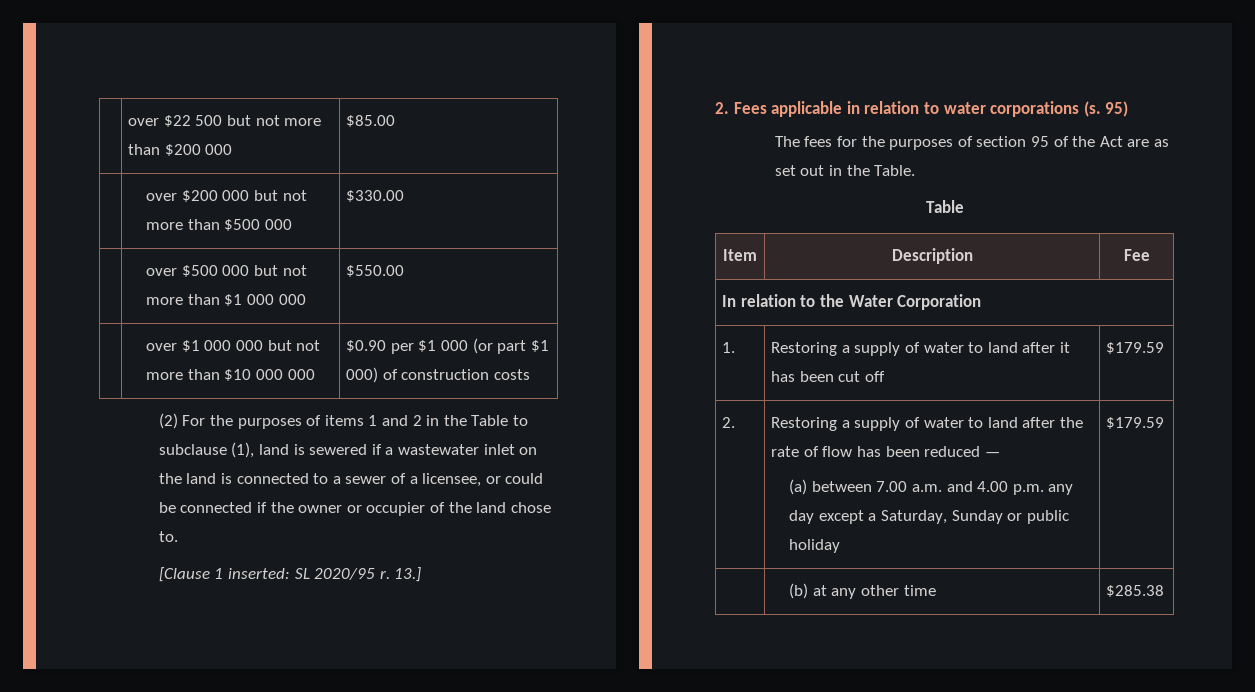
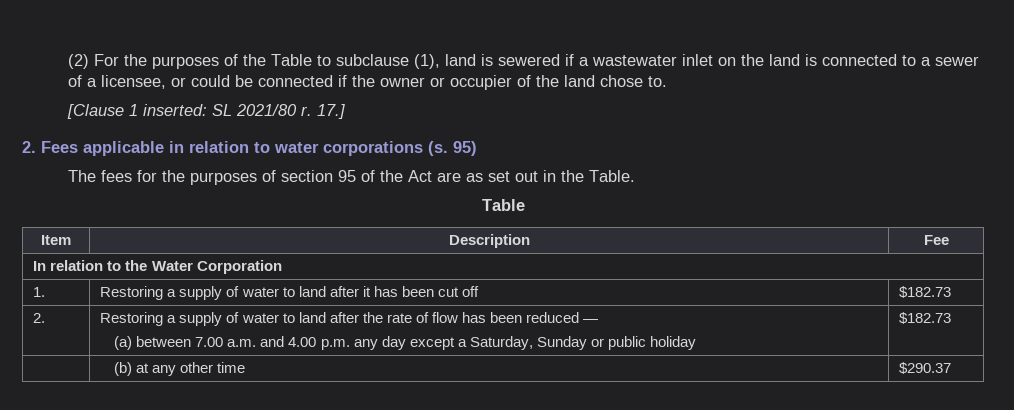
- | over $22 500 but not more than $200 000 | $85.00
- | over $200 000 but not more than $500 000 | $330.00
- | over $500 000 but not more than $1 000 000 | $550.00
- | over $1 000 000 but not more than $10 000 000 | $0.90 per $1 000 (or part $1 000) of construction costs
- (2) For the purposes of items 1 and 2 in the Table to subclause (1), land is sewered if a wastewater inlet on the land is connected to a sewer of a licensee, or could be connected if the owner or occupier of the land chose to.
+ (2) For the purposes of the Table to subclause (1), land is sewered if a wastewater inlet on the land is connected to a sewer of a licensee, or could be connected if the owner or occupier of the land chose to.
- [Clause 1 inserted: SL 2020/95 r. 13.]
+ [Clause 1 inserted: SL 2021/80 r. 17.]
- 1. | Restoring a supply of water to land after it has been cut off | $179.59
+ 1. | Restoring a supply of water to land after it has been cut off | $182.73
  2. | Restoring a supply of water to land after the rate of flow has been reduced —
- (a) between 7.00 a.m. and 4.00 p.m. any day except a Saturday, Sunday or public holiday | $179.59
+ (a) between 7.00 a.m. and 4.00 p.m. any day except a Saturday, Sunday or public holiday | $182.73
- | (b) at any other time | $285.38
+ | (b) at any other time | $290.37

